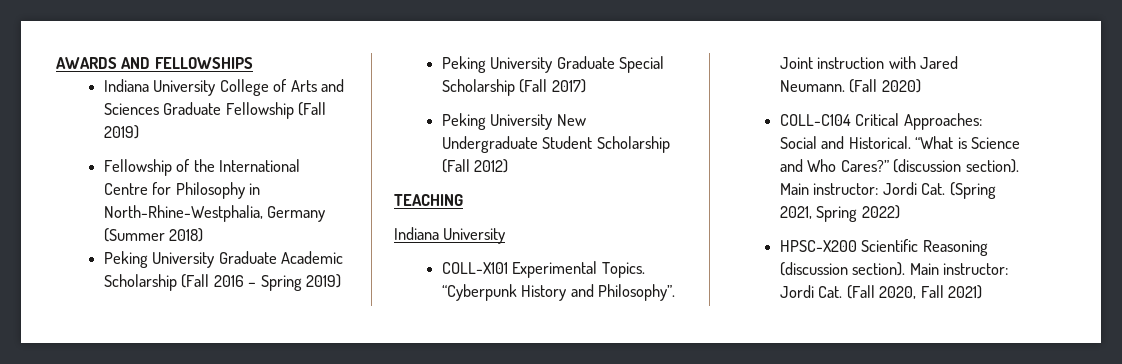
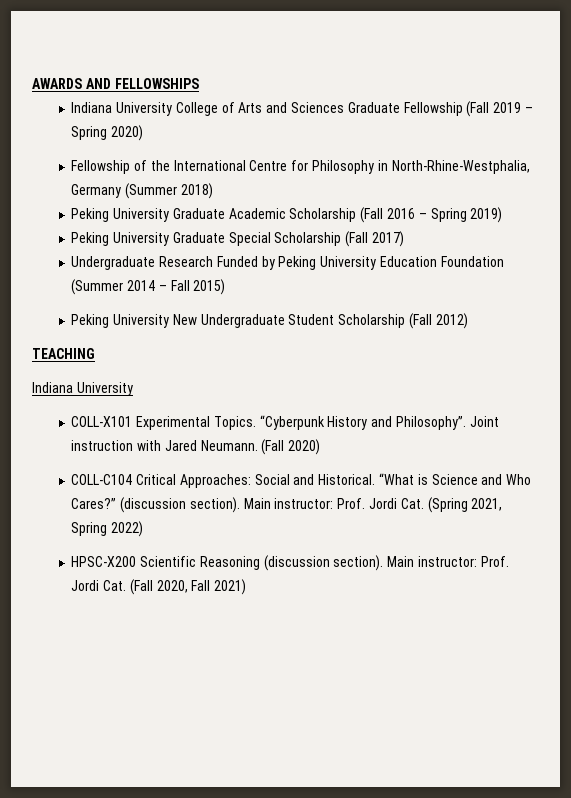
- Indiana University College of Arts and Sciences Graduate Fellowship (Fall 2019)
+ Indiana University College of Arts and Sciences Graduate Fellowship (Fall 2019 – Spring 2020)
+ Undergraduate Research Funded by Peking University Education Foundation (Summer 2014 – Fall 2015)
- Main instructor: Jordi Cat. (Spring 2021, Spring 2022)
+ Main instructor: Prof. Jordi Cat. (Spring 2021, Spring 2022)
- Main instructor: Jordi Cat. (Fall 2020, Fall 2021)
+ Main instructor: Prof. Jordi Cat. (Fall 2020, Fall 2021)

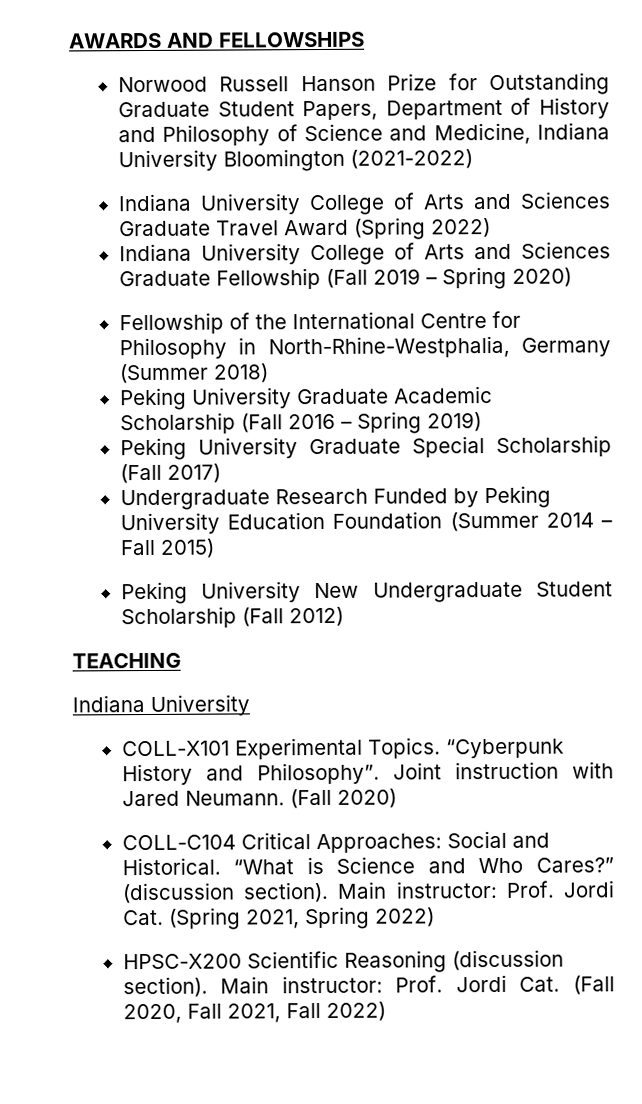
+ Norwood Russell Hanson Prize for Outstanding Graduate Student Papers, Department of History and Philosophy of Science and Medicine, Indiana University Bloomington (2021-2022)
+ Indiana University College of Arts and Sciences Graduate Travel Award (Spring 2022)
- Main instructor: Prof. Jordi Cat. (Fall 2020, Fall 2021)
+ Main instructor: Prof. Jordi Cat. (Fall 2020, Fall 2021, Fall 2022)

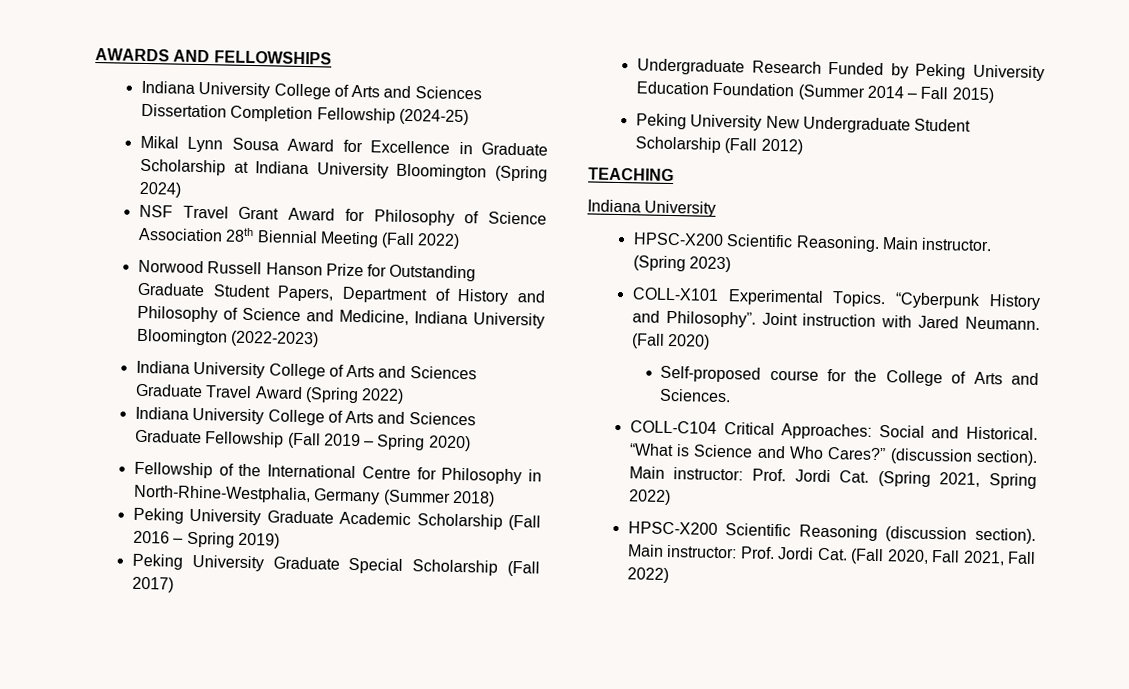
+ Indiana University College of Arts and Sciences Dissertation Completion Fellowship (2024-25)
+ Mikal Lynn Sousa Award for Excellence in Graduate Scholarship at Indiana University Bloomington (Spring 2024)
+ NSF Travel Grant Award for Philosophy of Science Association 28th Biennial Meeting (Fall 2022)
- Norwood Russell Hanson Prize for Outstanding Graduate Student Papers, Department of History and Philosophy of Science and Medicine, Indiana University Bloomington (2021-2022)
+ Norwood Russell Hanson Prize for Outstanding Graduate Student Papers, Department of History and Philosophy of Science and Medicine, Indiana University Bloomington (2022-2023)
+ HPSC-X200 Scientific Reasoning. Main instructor. (Spring 2023)
+ Self-proposed course for the College of Arts and Sciences.

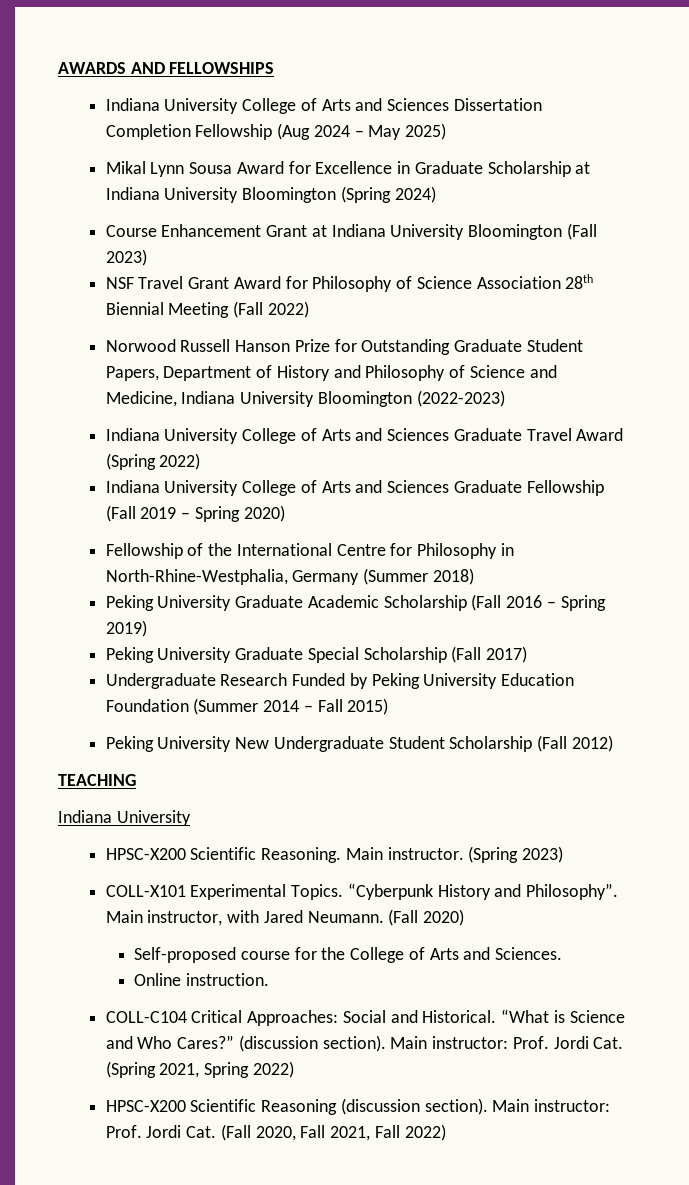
- Indiana University College of Arts and Sciences Dissertation Completion Fellowship (2024-25)
+ Indiana University College of Arts and Sciences Dissertation Completion Fellowship (Aug 2024 – May 2025)
+ Course Enhancement Grant at Indiana University Bloomington (Fall 2023)
- Joint instruction with Jared Neumann.
+ Main instructor, with Jared Neumann.
+ Online instruction.

